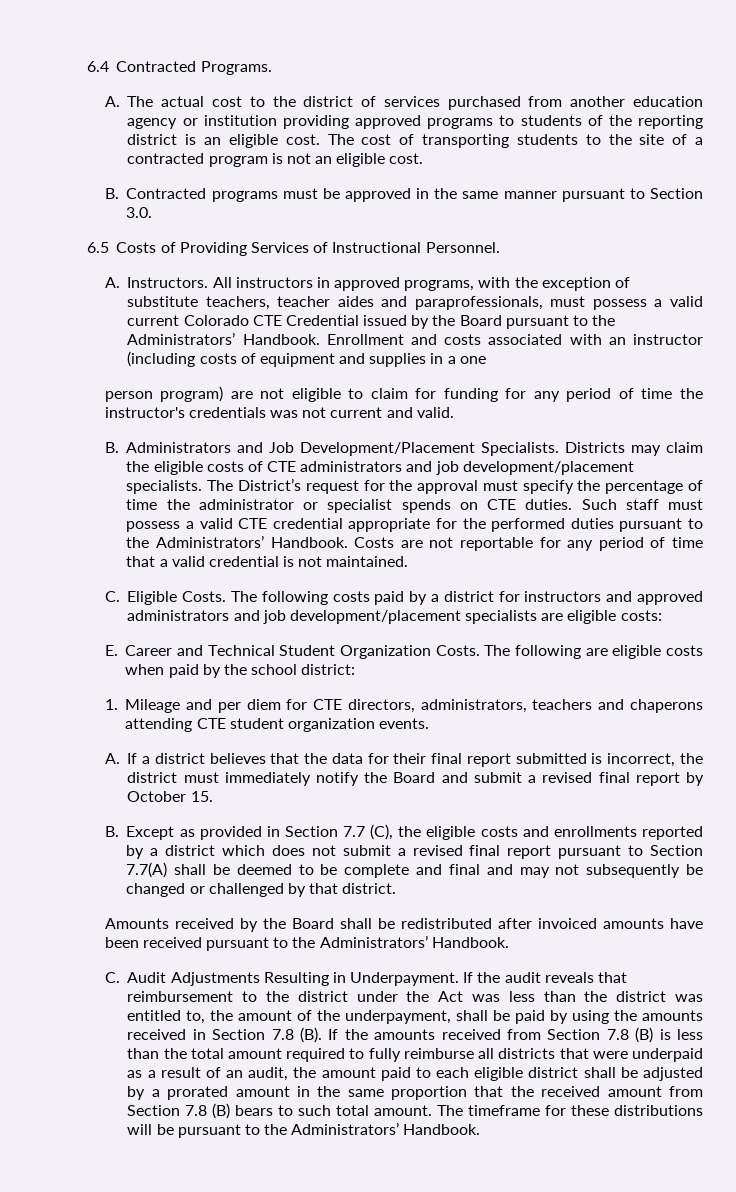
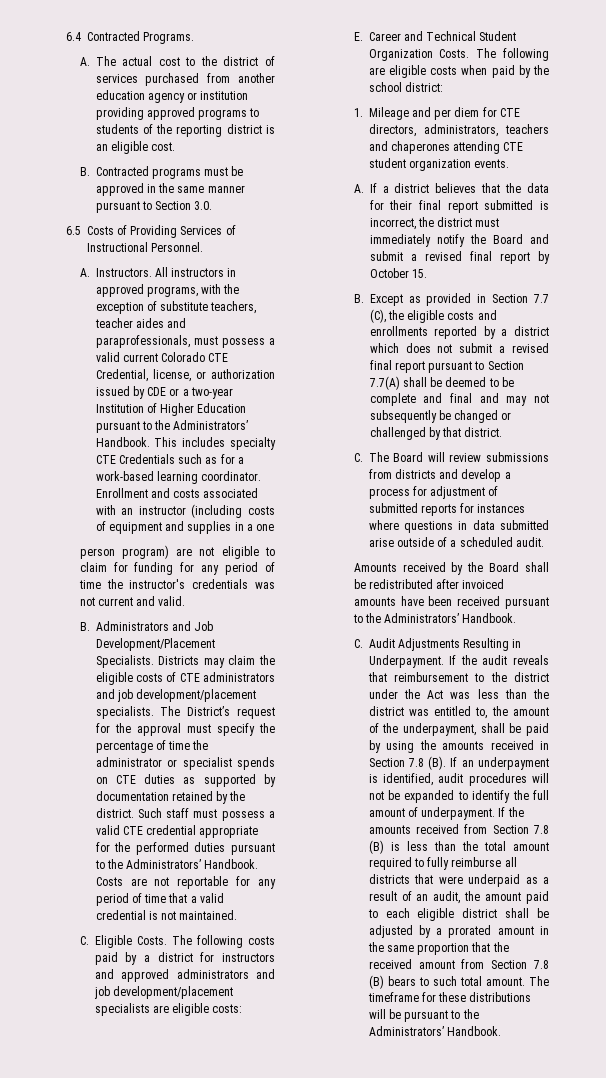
- The cost of transporting students to the site of a contracted program is not an eligible cost.
- All instructors in approved programs, with the exception of substitute teachers, teacher aides and paraprofessionals, must possess a valid current Colorado CTE Credential issued by the Board pursuant to the Administrators’ Handbook.
+ All instructors in approved programs, with the exception of substitute teachers, teacher aides and paraprofessionals, must possess a valid current Colorado CTE Credential, license, or authorization issued by CDE or a two-year Institution of Higher Education pursuant to the Administrators’ Handbook. This includes specialty CTE Credentials such as for a work-based learning coordinator.
- The District’s request for the approval must specify the percentage of time the administrator or specialist spends on CTE duties.
+ The District’s request for the approval must specify the percentage of time the administrator or specialist spends on CTE duties as supported by documentation retained by the district.
- 1. Mileage and per diem for CTE directors, administrators, teachers and chaperons attending CTE student organization events.
+ 1. Mileage and per diem for CTE directors, administrators, teachers and chaperones attending CTE student organization events.
+ C. The Board will review submissions from districts and develop a process for adjustment of submitted reports for instances where questions in data submitted arise outside of a scheduled audit.
- If the audit reveals that reimbursement to the district under the Act was less than the district was entitled to, the amount of the underpayment, shall be paid by using the amounts received in Section 7.8 (B). If the amounts received from Section 7.8 (B) is less than the total amount required to fully reimburse all districts that were underpaid as a result of an audit, the amount paid to each eligible district shall be adjusted by a prorated amount in the same proportion that the received amount from Section 7.8 (B) bears to such total amount.
+ If the audit reveals that reimbursement to the district under the Act was less than the district was entitled to, the amount of the underpayment, shall be paid by using the amounts received in Section 7.8 (B). If an underpayment is identified, audit procedures will not be expanded to identify the full amount of underpayment. If the amounts received from Section 7.8 (B) is less than the total amount required to fully reimburse all districts that were underpaid as a result of an audit, the amount paid to each eligible district shall be adjusted by a prorated amount in the same proportion that the received amount from Section 7.8 (B) bears to such total amount.

